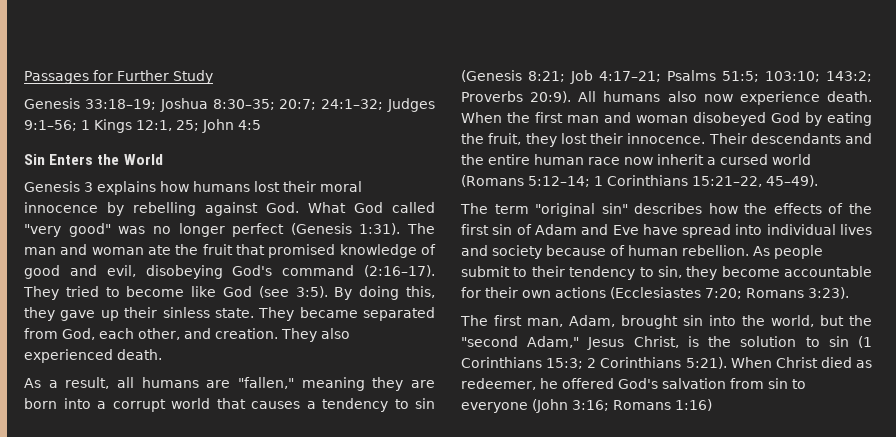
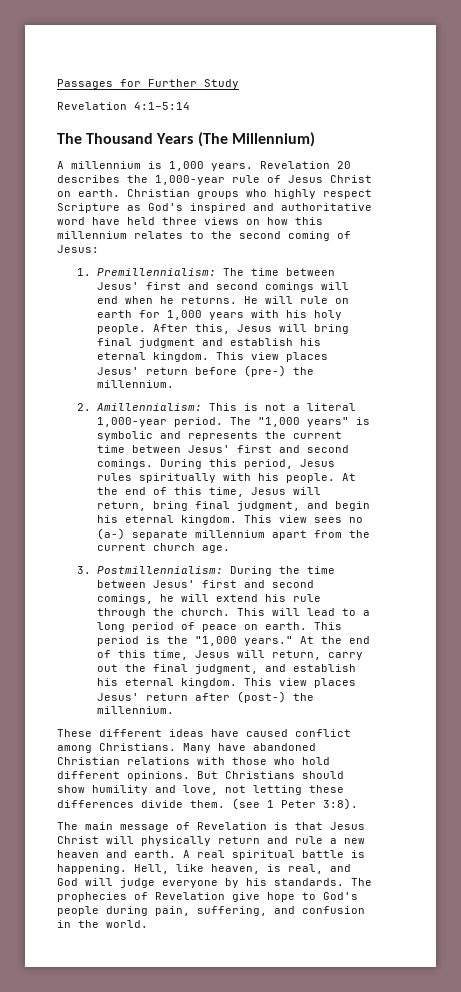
- Genesis 33:18–19; Joshua 8:30–35; 20:7; 24:1–32; Judges 9:1–56; 1 Kings 12:1, 25; John 4:5
- Sin Enters the World
- Genesis 3 explains how humans lost their moral innocence by rebelling against God. What God called "very good" was no longer perfect (Genesis 1:31). The man and woman ate the fruit that promised knowledge of good and evil, disobeying God's command (2:16–17). They tried to become like God (see 3:5). By doing this, they gave up their sinless state. They became separated from God, each other, and creation. They also experienced death.
- As a result, all humans are "fallen," meaning they are born into a corrupt world that causes a tendency to sin (Genesis 8:21; Job 4:17–21; Psalms 51:5; 103:10; 143:2; Proverbs 20:9). All humans also now experience death. When the first man and woman disobeyed God by eating the fruit, they lost their innocence. Their descendants and the entire human race now inherit a cursed world (Romans 5:12–14; 1 Corinthians 15:21–22, 45–49).
- The term "original sin" describes how the effects of the first sin of Adam and Eve have spread into individual lives and society because of human rebellion. As people submit to their tendency to sin, they become accountable for their own actions (Ecclesiastes 7:20; Romans 3:23).
- The first man, Adam, brought sin into the world, but the "second Adam," Jesus Christ, is the solution to sin (1 Corinthians 15:3; 2 Corinthians 5:21). When Christ died as redeemer, he offered God's salvation from sin to everyone (John 3:16; Romans 1:16)
+ Revelation 4:1–5:14
+ The Thousand Years (The Millennium)
+ A millennium is 1,000 years. Revelation 20 describes the 1,000-year rule of Jesus Christ on earth. Christian groups who highly respect Scripture as God's inspired and authoritative word have held three views on how this millennium relates to the second coming of Jesus:
+ 1. Premillennialism: The time between Jesus' first and second comings will end when he returns. He will rule on earth for 1,000 years with his holy people. After this, Jesus will bring final judgment and establish his eternal kingdom. This view places Jesus' return before (pre-) the millennium.
+ 2. Amillennialism: This is not a literal 1,000-year period. The "1,000 years" is symbolic and represents the current time between Jesus' first and second comings. During this period, Jesus rules spiritually with his people. At the end of this time, Jesus will return, bring final judgment, and begin his eternal kingdom. This view sees no (a-) separate millennium apart from the current church age.
+ 3. Postmillennialism: During the time between Jesus' first and second comings, he will extend his rule through the church. This will lead to a long period of peace on earth. This period is the "1,000 years." At the end of this time, Jesus will return, carry out the final judgment, and establish his eternal kingdom. This view places Jesus' return after (post-) the millennium.
+ These different ideas have caused conflict among Christians. Many have abandoned Christian relations with those who hold different opinions. But Christians should show humility and love, not letting these differences divide them. (see 1 Peter 3:8).
+ The main message of Revelation is that Jesus Christ will physically return and rule a new heaven and earth. A real spiritual battle is happening. Hell, like heaven, is real, and God will judge everyone by his standards. The prophecies of Revelation give hope to God's people during pain, suffering, and confusion in the world.

